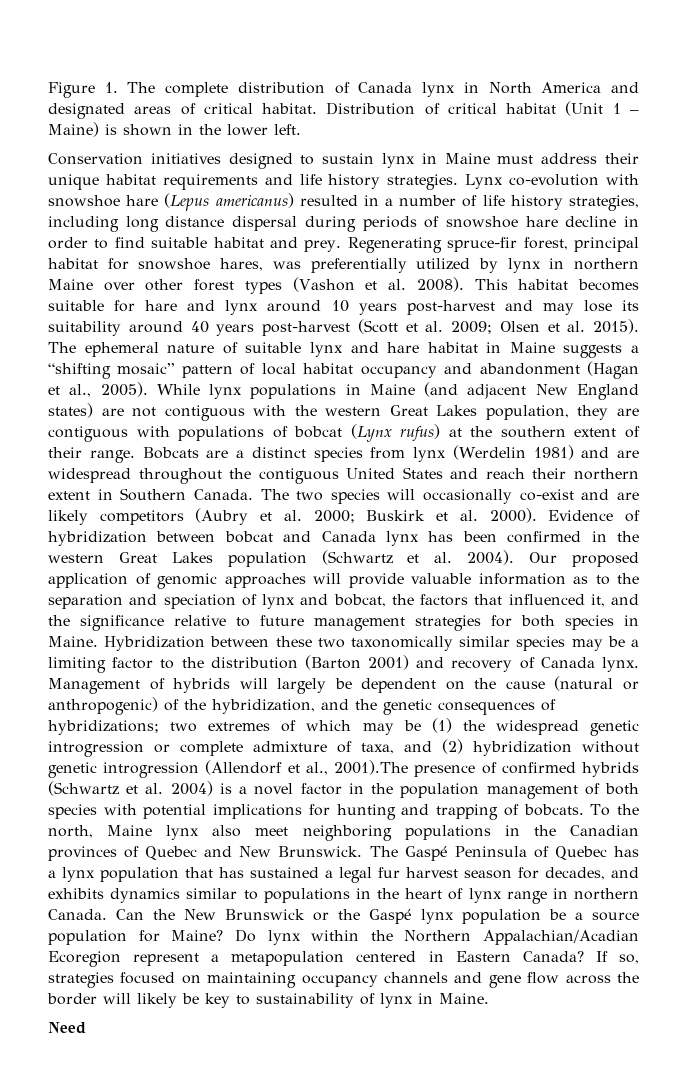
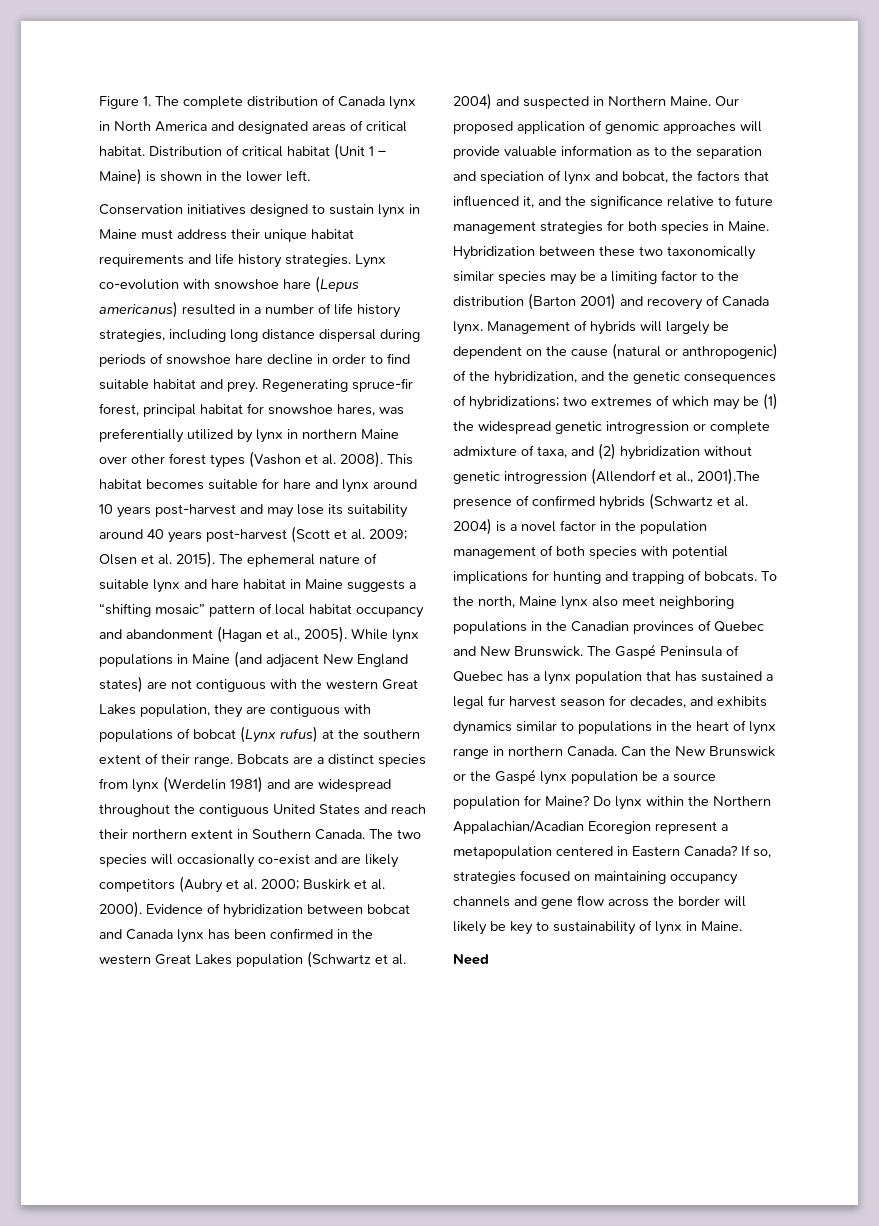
- Evidence of hybridization between bobcat and Canada lynx has been confirmed in the western Great Lakes population (Schwartz et al. 2004).
+ Evidence of hybridization between bobcat and Canada lynx has been confirmed in the western Great Lakes population (Schwartz et al. 2004) and suspected in Northern Maine.

